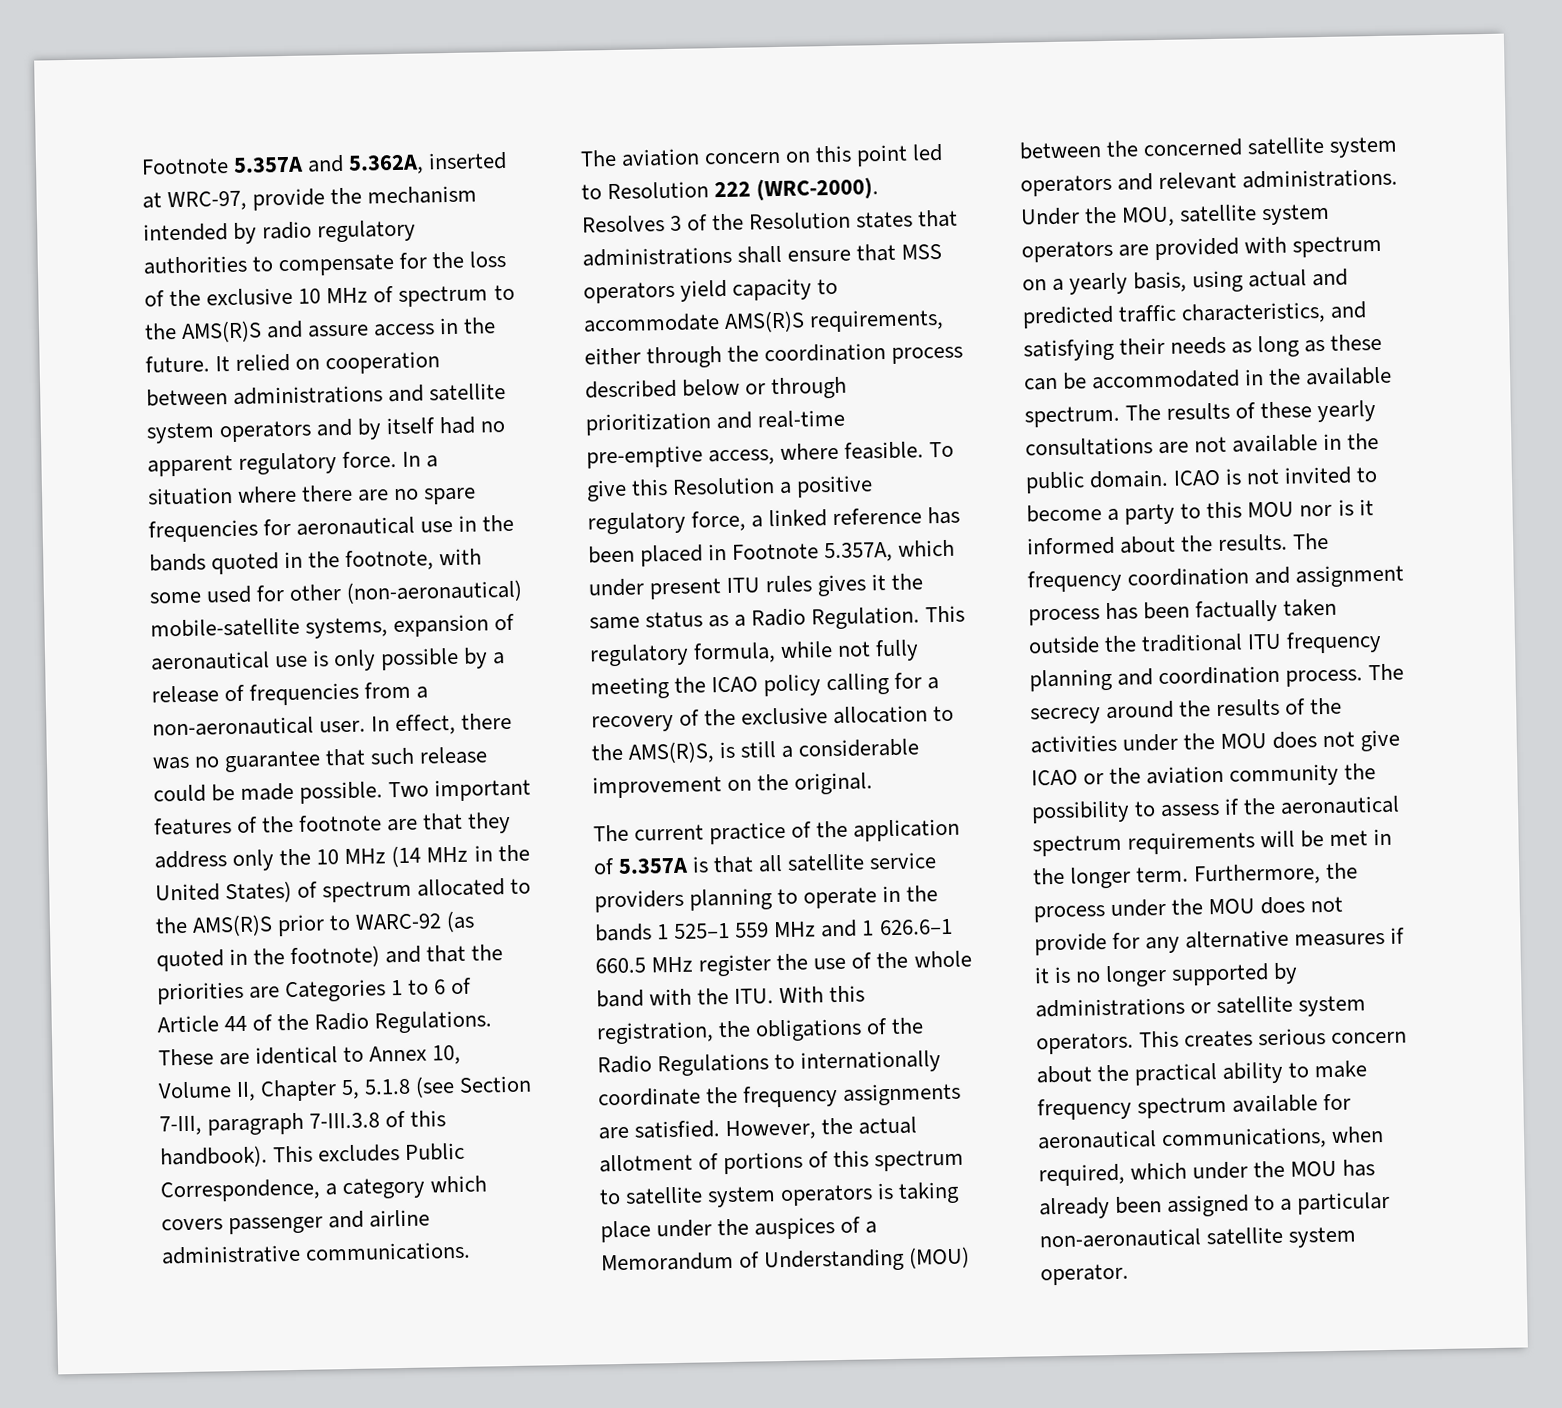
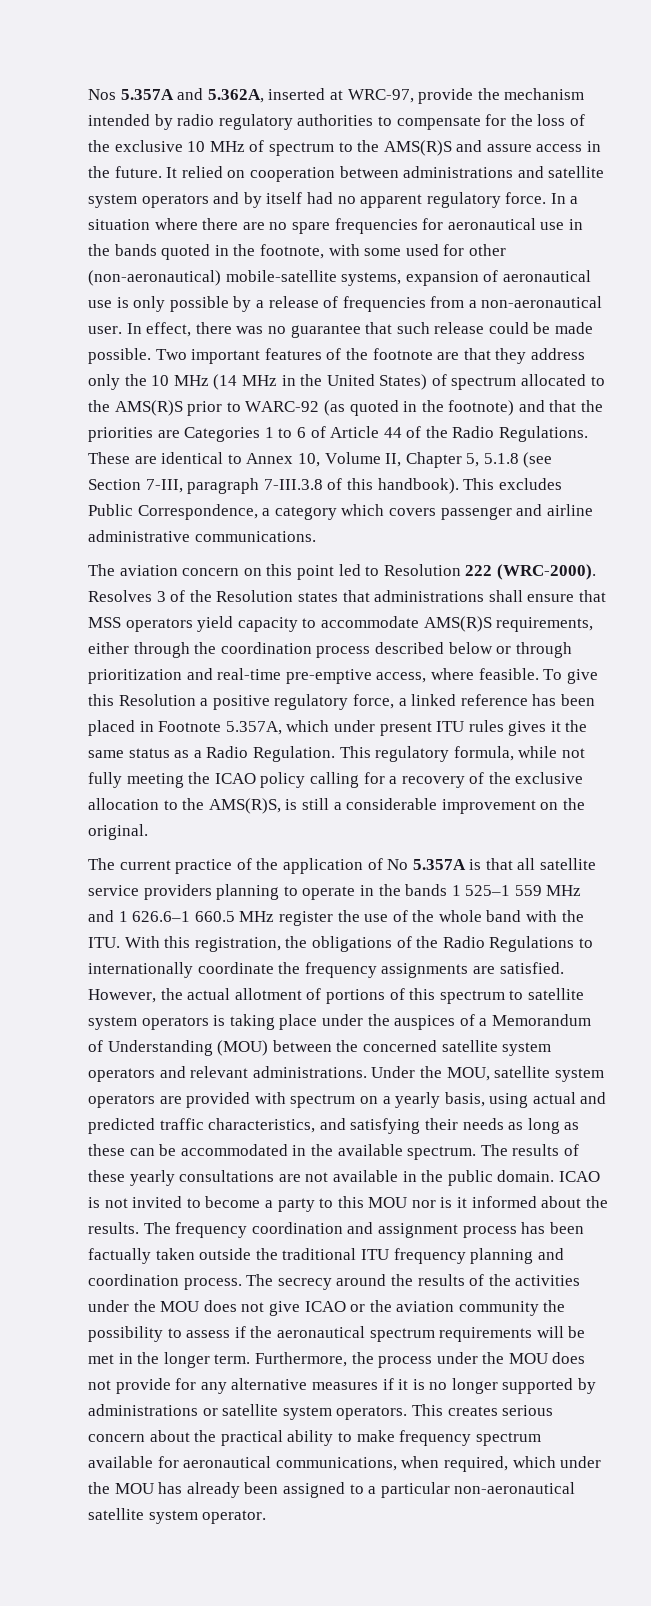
- Footnote 5.357A and 5.362A, inserted at WRC-97, provide the mechanism intended by radio regulatory authorities to compensate for the loss of the exclusive 10 MHz of spectrum to the AMS(R)S and assure access in the future.
+ Nos 5.357A and 5.362A, inserted at WRC-97, provide the mechanism intended by radio regulatory authorities to compensate for the loss of the exclusive 10 MHz of spectrum to the AMS(R)S and assure access in the future.
- The current practice of the application of 5.357A is that all satellite service providers planning to operate in the bands 1 525–1 559 MHz and 1 626.6–1 660.5 MHz register the use of the whole band with the ITU. With this registration, the obligations of the Radio Regulations to internationally coordinate the frequency assignments are satisfied.
+ The current practice of the application of No 5.357A is that all satellite service providers planning to operate in the bands 1 525–1 559 MHz and 1 626.6–1 660.5 MHz register the use of the whole band with the ITU. With this registration, the obligations of the Radio Regulations to internationally coordinate the frequency assignments are satisfied.

